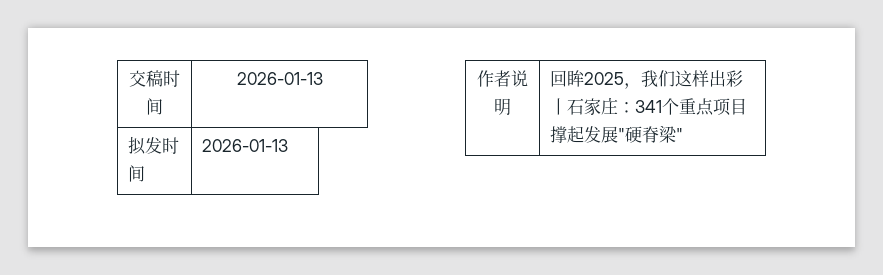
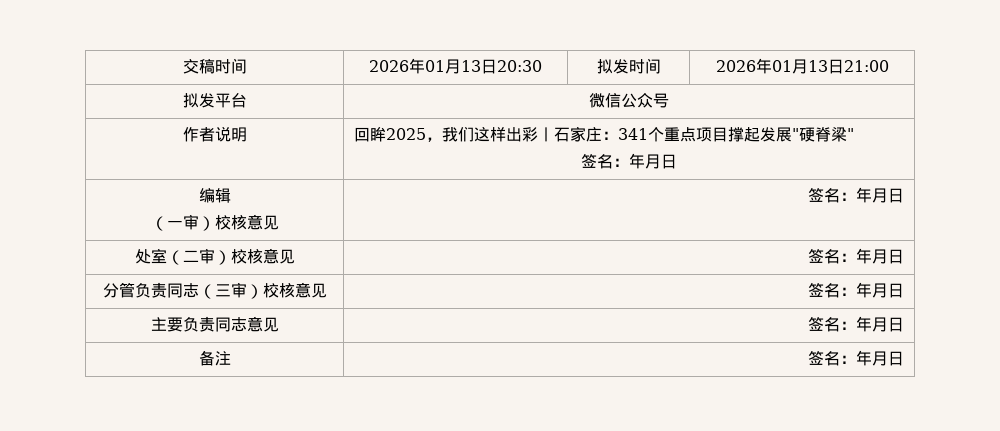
- 交稿时间 | 2026-01-13
- 拟发时间 | 2026-01-13
+ 交稿时间 | 2026年01月13日20:30 | 拟发时间 | 2026年01月13日21:00
+ 拟发平台 | 微信公众号
  作者说明 | 回眸2025，我们这样出彩丨石家庄：341个重点项目撑起发展"硬脊梁"
+ 签名：年月日
+ 编辑
+ （一审）校核意见 | 签名：年月日
+ 处室（二审）校核意见 | 签名：年月日
+ 分管负责同志（三审）校核意见 | 签名：年月日
+ 主要负责同志意见 | 签名：年月日
+ 备注 | 签名：年月日

